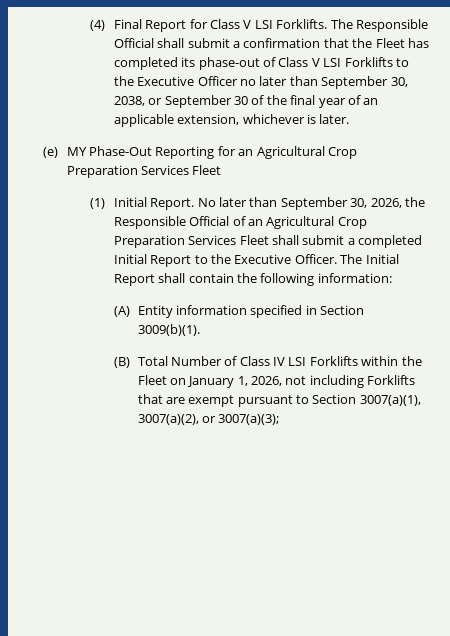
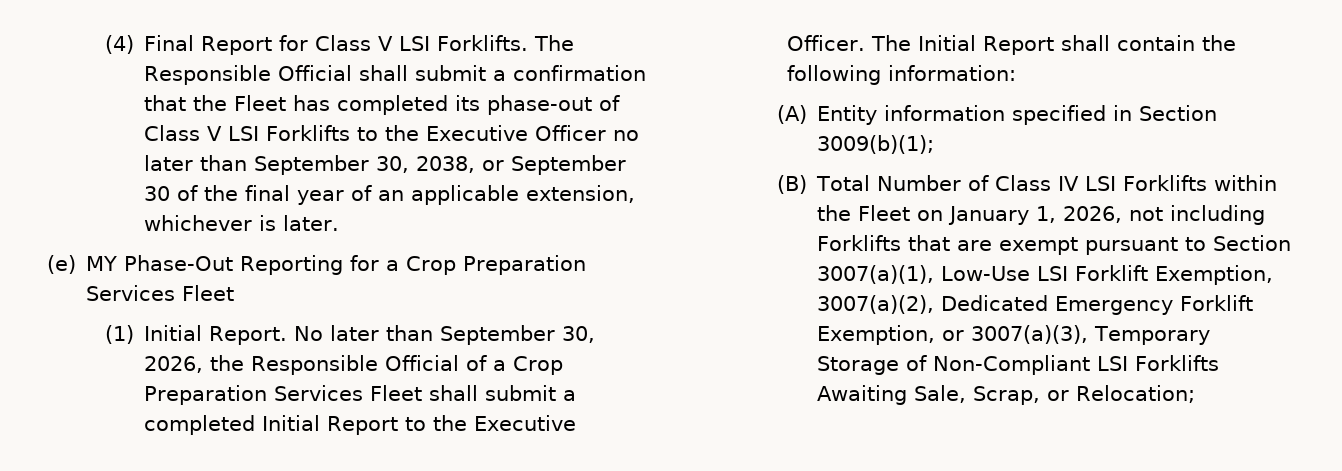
- (e) MY Phase-Out Reporting for an Agricultural Crop Preparation Services Fleet
+ (e) MY Phase-Out Reporting for a Crop Preparation Services Fleet
- No later than September 30, 2026, the Responsible Official of an Agricultural Crop Preparation Services Fleet shall submit a completed Initial Report to the Executive Officer.
+ No later than September 30, 2026, the Responsible Official of a Crop Preparation Services Fleet shall submit a completed Initial Report to the Executive Officer.
- (A) Entity information specified in Section 3009(b)(1).
+ (A) Entity information specified in Section 3009(b)(1);
- (B) Total Number of Class IV LSI Forklifts within the Fleet on January 1, 2026, not including Forklifts that are exempt pursuant to Section 3007(a)(1), 3007(a)(2), or 3007(a)(3);
+ (B) Total Number of Class IV LSI Forklifts within the Fleet on January 1, 2026, not including Forklifts that are exempt pursuant to Section 3007(a)(1), Low-Use LSI Forklift Exemption, 3007(a)(2), Dedicated Emergency Forklift Exemption, or 3007(a)(3), Temporary Storage of Non-Compliant LSI Forklifts Awaiting Sale, Scrap, or Relocation;

